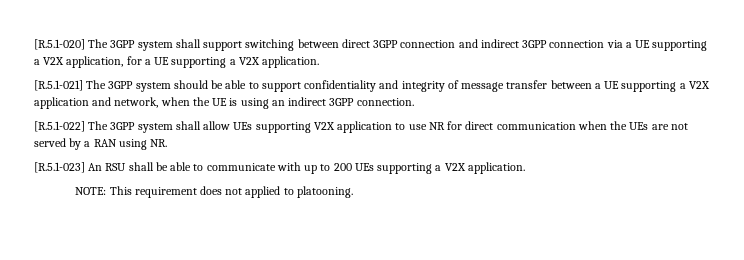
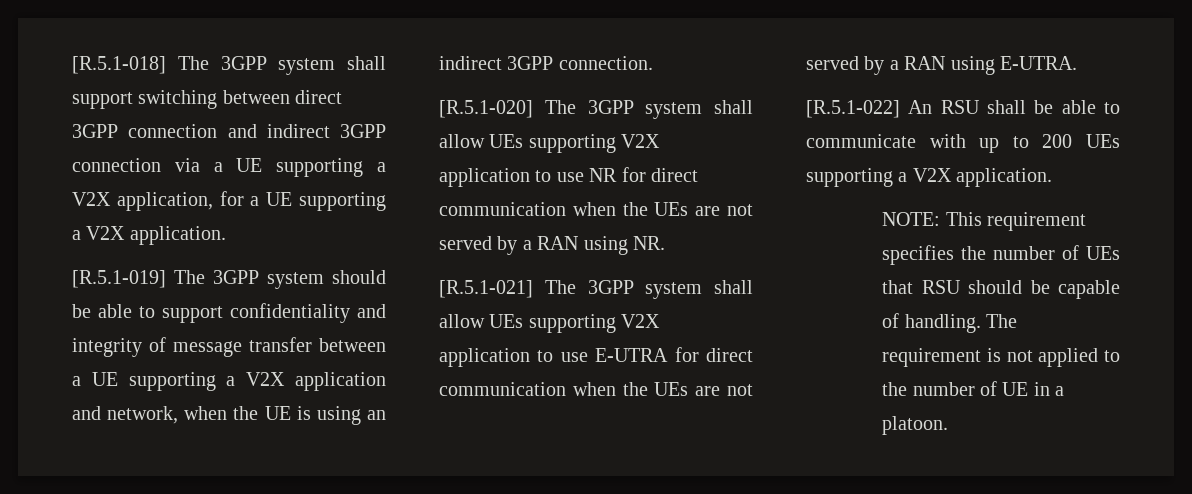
- [R.5.1-020] The 3GPP system shall support switching between direct 3GPP connection and indirect 3GPP connection via a UE supporting a V2X application, for a UE supporting a V2X application.
+ [R.5.1-018] The 3GPP system shall support switching between direct 3GPP connection and indirect 3GPP connection via a UE supporting a V2X application, for a UE supporting a V2X application.
- [R.5.1-021] The 3GPP system should be able to support confidentiality and integrity of message transfer between a UE supporting a V2X application and network, when the UE is using an indirect 3GPP connection.
+ [R.5.1-019] The 3GPP system should be able to support confidentiality and integrity of message transfer between a UE supporting a V2X application and network, when the UE is using an indirect 3GPP connection.
- [R.5.1-022] The 3GPP system shall allow UEs supporting V2X application to use NR for direct communication when the UEs are not served by a RAN using NR.
+ [R.5.1-020] The 3GPP system shall allow UEs supporting V2X application to use NR for direct communication when the UEs are not served by a RAN using NR.
- [R.5.1-023] An RSU shall be able to communicate with up to 200 UEs supporting a V2X application.
+ [R.5.1-021] The 3GPP system shall allow UEs supporting V2X application to use E-UTRA for direct communication when the UEs are not served by a RAN using E-UTRA.
+ [R.5.1-022] An RSU shall be able to communicate with up to 200 UEs supporting a V2X application.
- NOTE: This requirement does not applied to platooning.
+ NOTE: This requirement specifies the number of UEs that RSU should be capable of handling. The requirement is not applied to the number of UE in a platoon.

